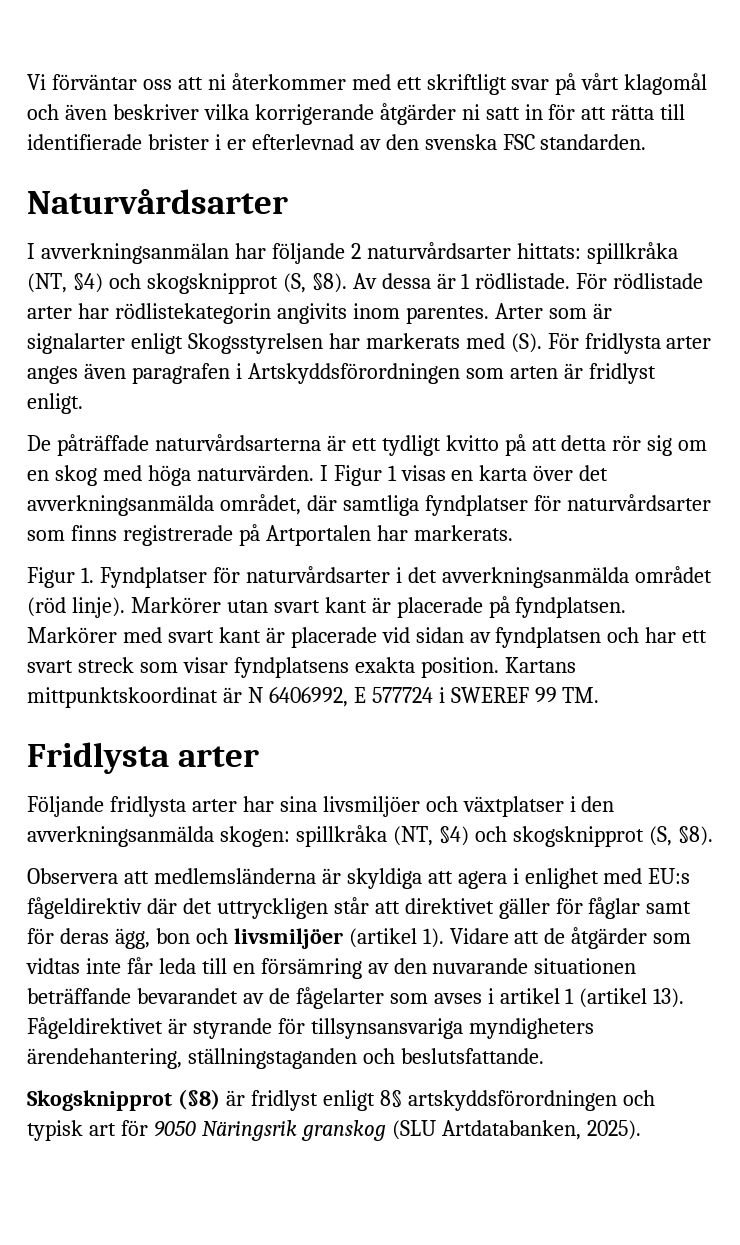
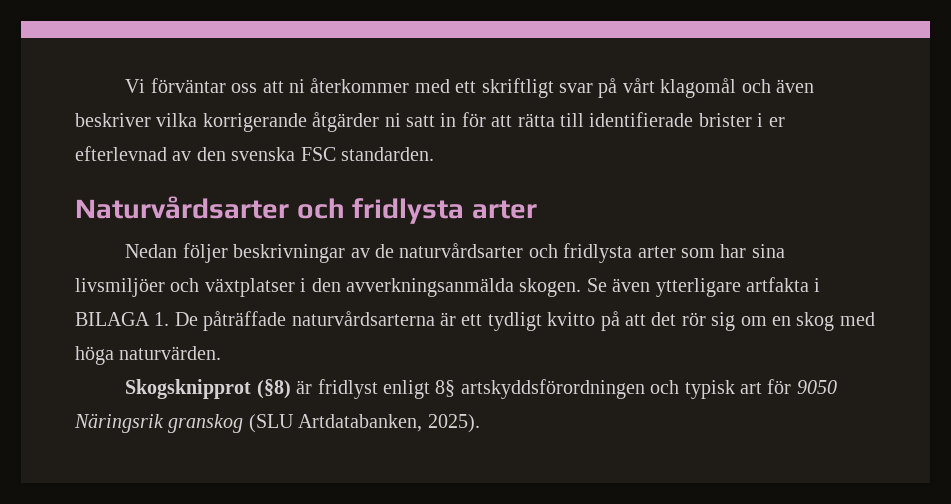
- Naturvårdsarter
- I avverkningsanmälan har följande 2 naturvårdsarter hittats: spillkråka (NT, §4) och skogsknipprot (S, §8). Av dessa är 1 rödlistade. För rödlistade arter har rödlistekategorin angivits inom parentes. Arter som är signalarter enligt Skogsstyrelsen har markerats med (S). För fridlysta arter anges även paragrafen i Artskyddsförordningen som arten är fridlyst enligt.
- De påträffade naturvårdsarterna är ett tydligt kvitto på att detta rör sig om en skog med höga naturvärden. I Figur 1 visas en karta över det avverkningsanmälda området, där samtliga fyndplatser för naturvårdsarter som finns registrerade på Artportalen har markerats.
- Figur 1. Fyndplatser för naturvårdsarter i det avverkningsanmälda området (röd linje). Markörer utan svart kant är placerade på fyndplatsen. Markörer med svart kant är placerade vid sidan av fyndplatsen och har ett svart streck som visar fyndplatsens exakta position. Kartans mittpunktskoordinat är N 6406992, E 577724 i SWEREF 99 TM.
- Fridlysta arter
- Följande fridlysta arter har sina livsmiljöer och växtplatser i den avverkningsanmälda skogen: spillkråka (NT, §4) och skogsknipprot (S, §8).
- Observera att medlemsländerna är skyldiga att agera i enlighet med EU:s fågeldirektiv där det uttryckligen står att direktivet gäller för fåglar samt för deras ägg, bon och livsmiljöer (artikel 1). Vidare att de åtgärder som vidtas inte får leda till en försämring av den nuvarande situationen beträffande bevarandet av de fågelarter som avses i artikel 1 (artikel 13). Fågeldirektivet är styrande för tillsynsansvariga myndigheters ärendehantering, ställningstaganden och beslutsfattande.
+ Naturvårdsarter och fridlysta arter
+ Nedan följer beskrivningar av de naturvårdsarter och fridlysta arter som har sina livsmiljöer och växtplatser i den avverkningsanmälda skogen. Se även ytterligare artfakta i BILAGA 1. De påträffade naturvårdsarterna är ett tydligt kvitto på att det rör sig om en skog med höga naturvärden.

